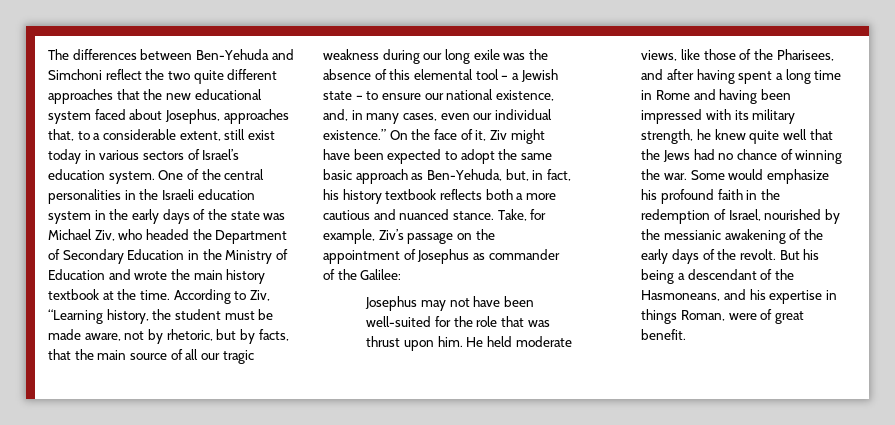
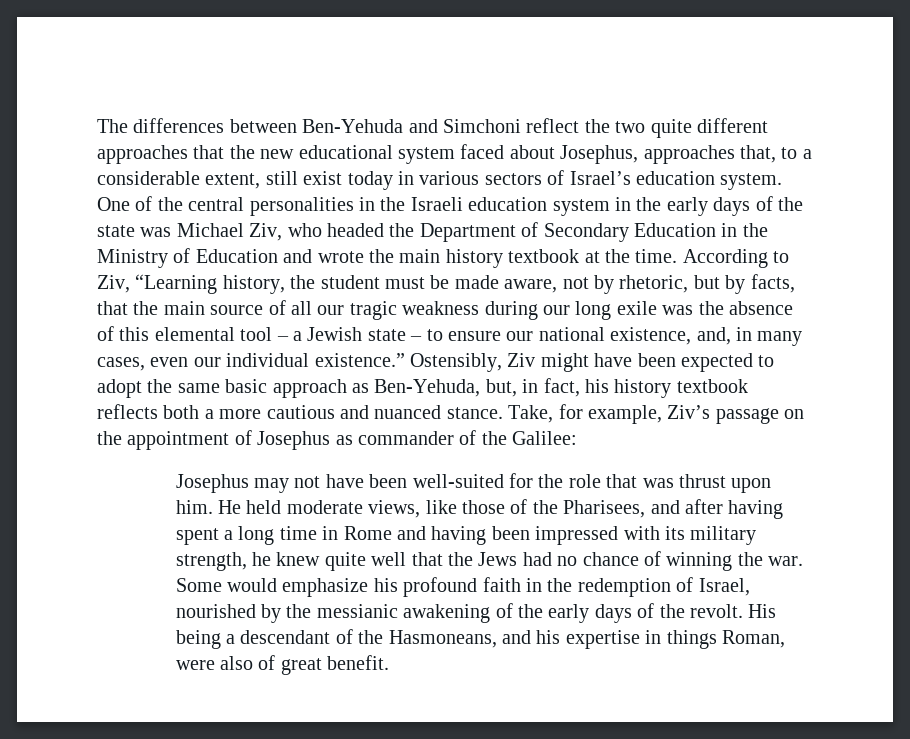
- On the face of it, Ziv might have been expected to adopt the same basic approach as Ben-Yehuda, but, in fact, his history textbook reflects both a more cautious and nuanced stance.
+ Ostensibly, Ziv might have been expected to adopt the same basic approach as Ben-Yehuda, but, in fact, his history textbook reflects both a more cautious and nuanced stance.
- But his being a descendant of the Hasmoneans, and his expertise in things Roman, were of great benefit.
+ His being a descendant of the Hasmoneans, and his expertise in things Roman, were also of great benefit.

